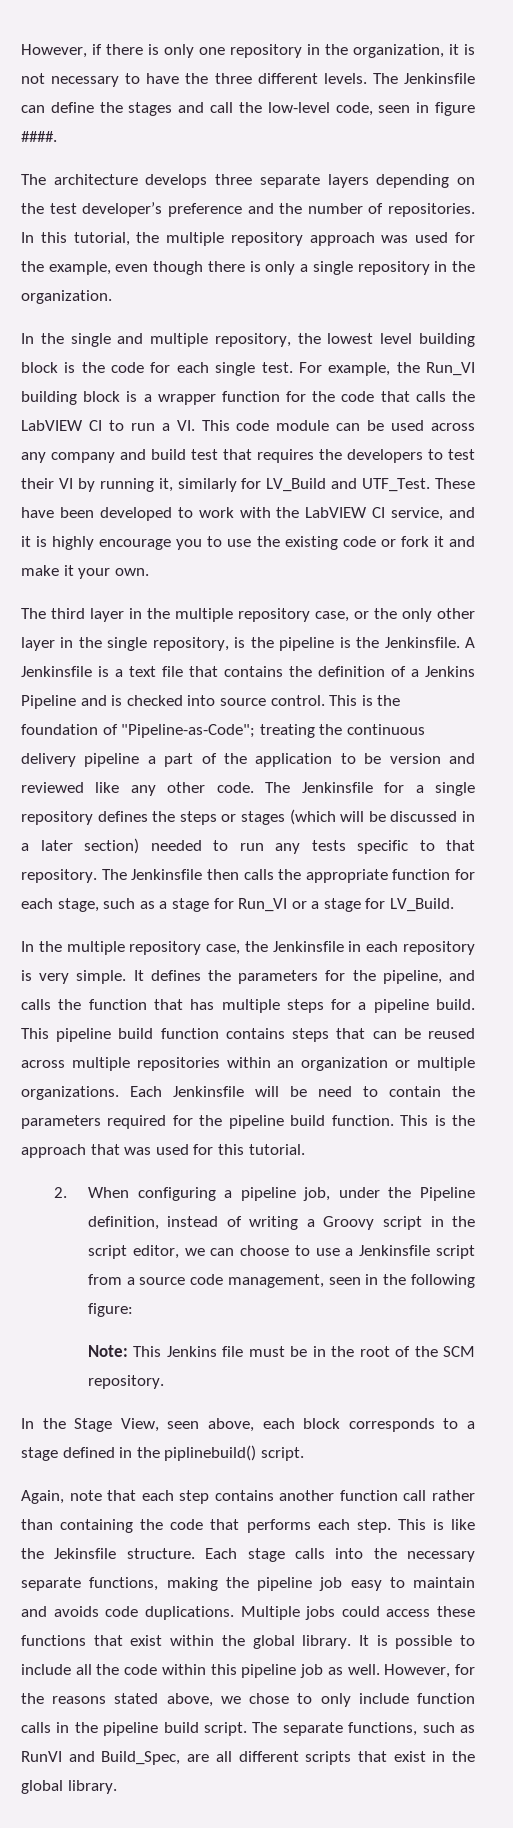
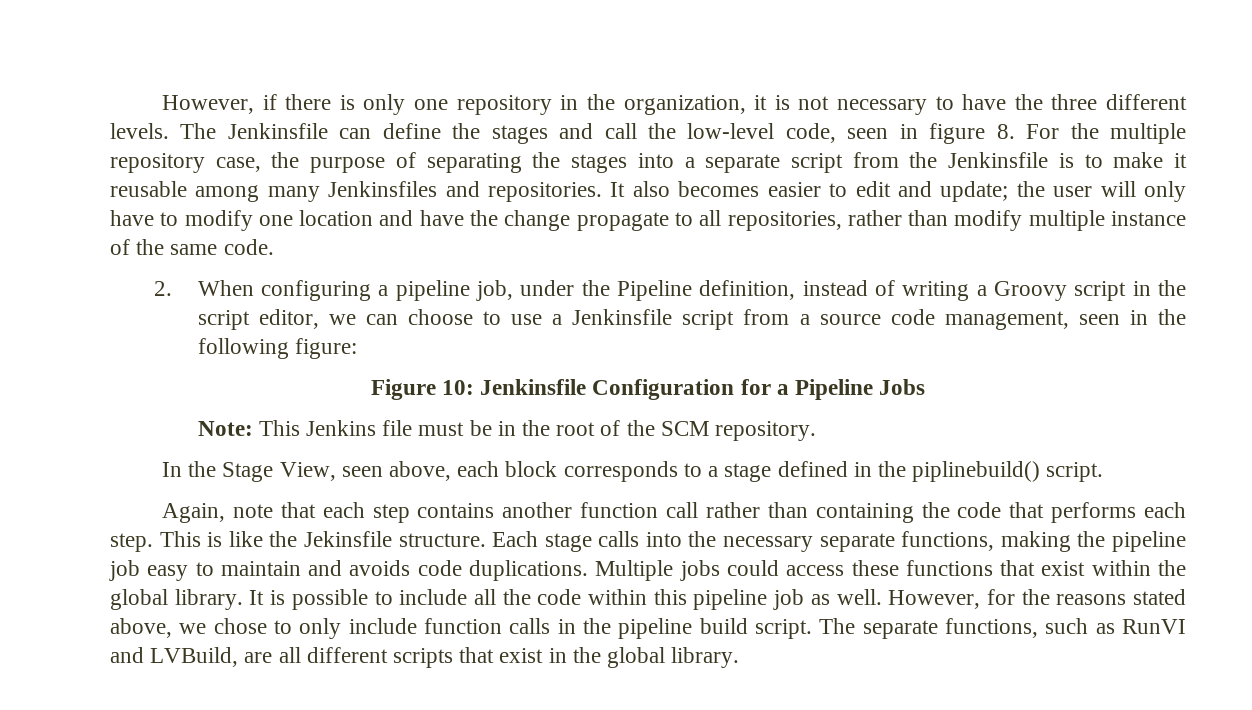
- The Jenkinsfile can define the stages and call the low-level code, seen in figure ####.
- The architecture develops three separate layers depending on the test developer’s preference and the number of repositories. In this tutorial, the multiple repository approach was used for the example, even though there is only a single repository in the organization.
- In the single and multiple repository, the lowest level building block is the code for each single test. For example, the Run_VI building block is a wrapper function for the code that calls the LabVIEW CI to run a VI. This code module can be used across any company and build test that requires the developers to test their VI by running it, similarly for LV_Build and UTF_Test. These have been developed to work with the LabVIEW CI service, and it is highly encourage you to use the existing code or fork it and make it your own.
- The third layer in the multiple repository case, or the only other layer in the single repository, is the pipeline is the Jenkinsfile. A Jenkinsfile is a text file that contains the definition of a Jenkins Pipeline and is checked into source control. This is the foundation of "Pipeline-as-Code"; treating the continuous delivery pipeline a part of the application to be version and reviewed like any other code. The Jenkinsfile for a single repository defines the steps or stages (which will be discussed in a later section) needed to run any tests specific to that repository. The Jenkinsfile then calls the appropriate function for each stage, such as a stage for Run_VI or a stage for LV_Build.
- In the multiple repository case, the Jenkinsfile in each repository is very simple. It defines the parameters for the pipeline, and calls the function that has multiple steps for a pipeline build. This pipeline build function contains steps that can be reused across multiple repositories within an organization or multiple organizations. Each Jenkinsfile will be need to contain the parameters required for the pipeline build function. This is the approach that was used for this tutorial.
+ The Jenkinsfile can define the stages and call the low-level code, seen in figure 8. For the multiple repository case, the purpose of separating the stages into a separate script from the Jenkinsfile is to make it reusable among many Jenkinsfiles and repositories. It also becomes easier to edit and update; the user will only have to modify one location and have the change propagate to all repositories, rather than modify multiple instance of the same code.
+ Figure 10: Jenkinsfile Configuration for a Pipeline Jobs
- The separate functions, such as RunVI and Build_Spec, are all different scripts that exist in the global library.
+ The separate functions, such as RunVI and LVBuild, are all different scripts that exist in the global library.

